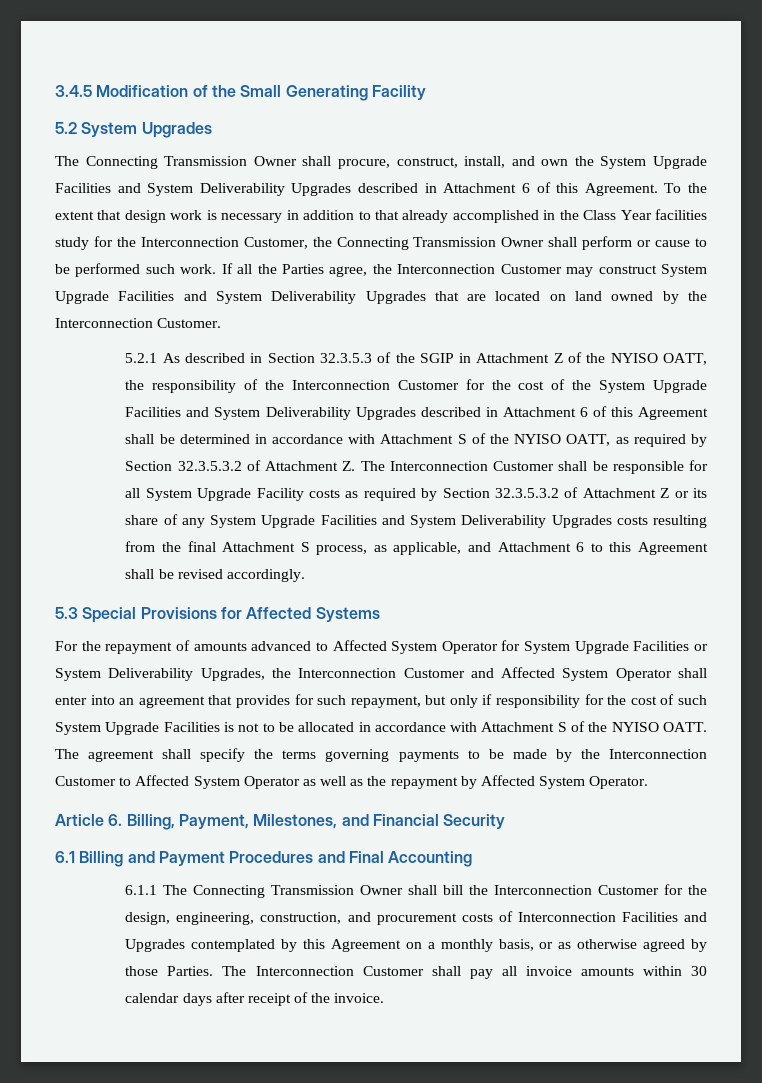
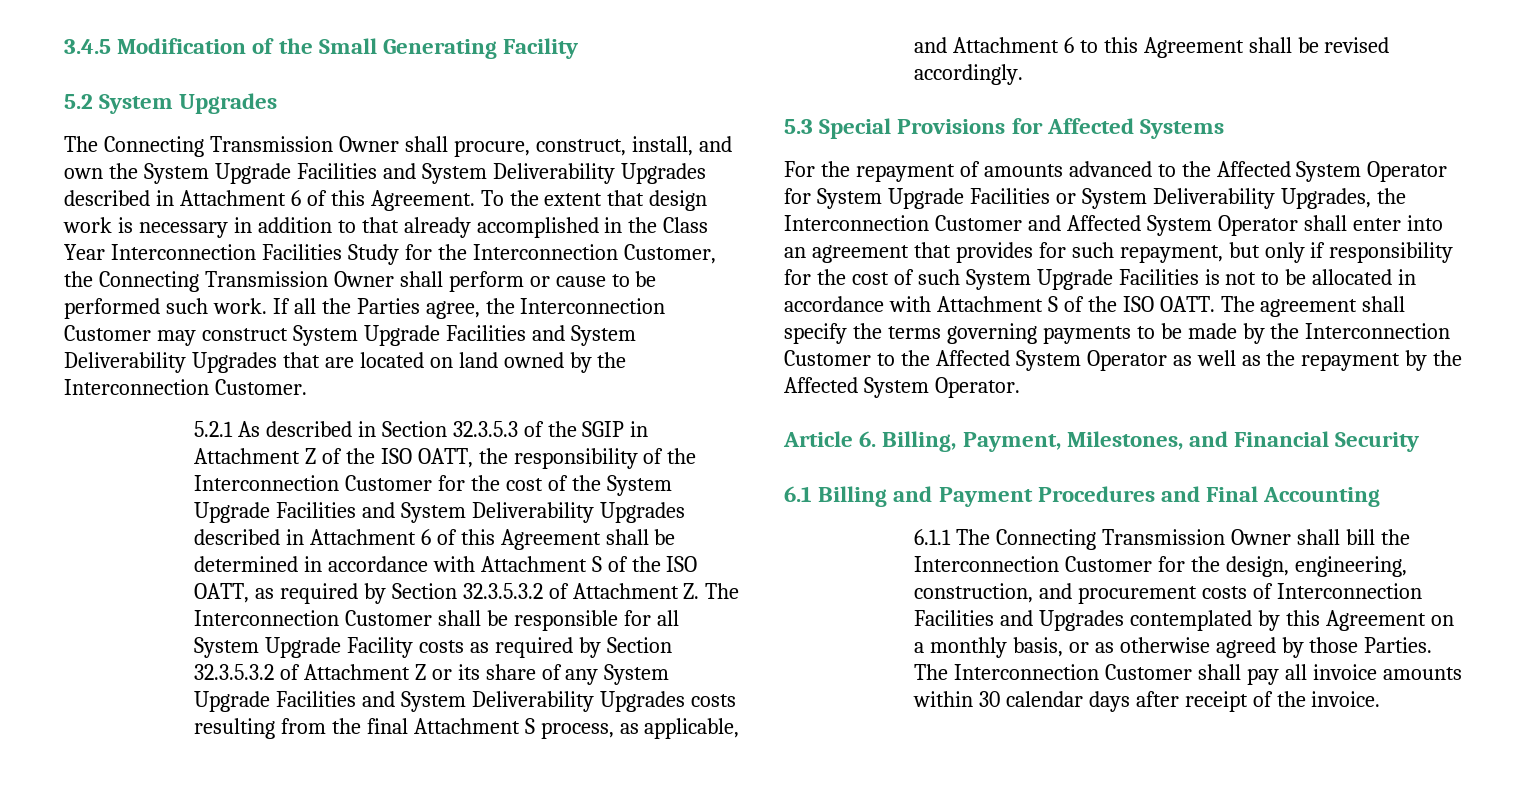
- To the extent that design work is necessary in addition to that already accomplished in the Class Year facilities study for the Interconnection Customer, the Connecting Transmission Owner shall perform or cause to be performed such work.
+ To the extent that design work is necessary in addition to that already accomplished in the Class Year Interconnection Facilities Study for the Interconnection Customer, the Connecting Transmission Owner shall perform or cause to be performed such work.
- 5.2.1 As described in Section 32.3.5.3 of the SGIP in Attachment Z of the NYISO OATT, the responsibility of the Interconnection Customer for the cost of the System Upgrade Facilities and System Deliverability Upgrades described in Attachment 6 of this Agreement shall be determined in accordance with Attachment S of the NYISO OATT, as required by Section 32.3.5.3.2 of Attachment Z. The Interconnection Customer shall be responsible for all System Upgrade Facility costs as required by Section 32.3.5.3.2 of Attachment Z or its share of any System Upgrade Facilities and System Deliverability Upgrades costs resulting from the final Attachment S process, as applicable, and Attachment 6 to this Agreement shall be revised accordingly.
+ 5.2.1 As described in Section 32.3.5.3 of the SGIP in Attachment Z of the ISO OATT, the responsibility of the Interconnection Customer for the cost of the System Upgrade Facilities and System Deliverability Upgrades described in Attachment 6 of this Agreement shall be determined in accordance with Attachment S of the ISO OATT, as required by Section 32.3.5.3.2 of Attachment Z. The Interconnection Customer shall be responsible for all System Upgrade Facility costs as required by Section 32.3.5.3.2 of Attachment Z or its share of any System Upgrade Facilities and System Deliverability Upgrades costs resulting from the final Attachment S process, as applicable, and Attachment 6 to this Agreement shall be revised accordingly.
- For the repayment of amounts advanced to Affected System Operator for System Upgrade Facilities or System Deliverability Upgrades, the Interconnection Customer and Affected System Operator shall enter into an agreement that provides for such repayment, but only if responsibility for the cost of such System Upgrade Facilities is not to be allocated in accordance with Attachment S of the NYISO OATT.
+ For the repayment of amounts advanced to the Affected System Operator for System Upgrade Facilities or System Deliverability Upgrades, the Interconnection Customer and Affected System Operator shall enter into an agreement that provides for such repayment, but only if responsibility for the cost of such System Upgrade Facilities is not to be allocated in accordance with Attachment S of the ISO OATT.
- The agreement shall specify the terms governing payments to be made by the Interconnection Customer to Affected System Operator as well as the repayment by Affected System Operator.
+ The agreement shall specify the terms governing payments to be made by the Interconnection Customer to the Affected System Operator as well as the repayment by the Affected System Operator.

